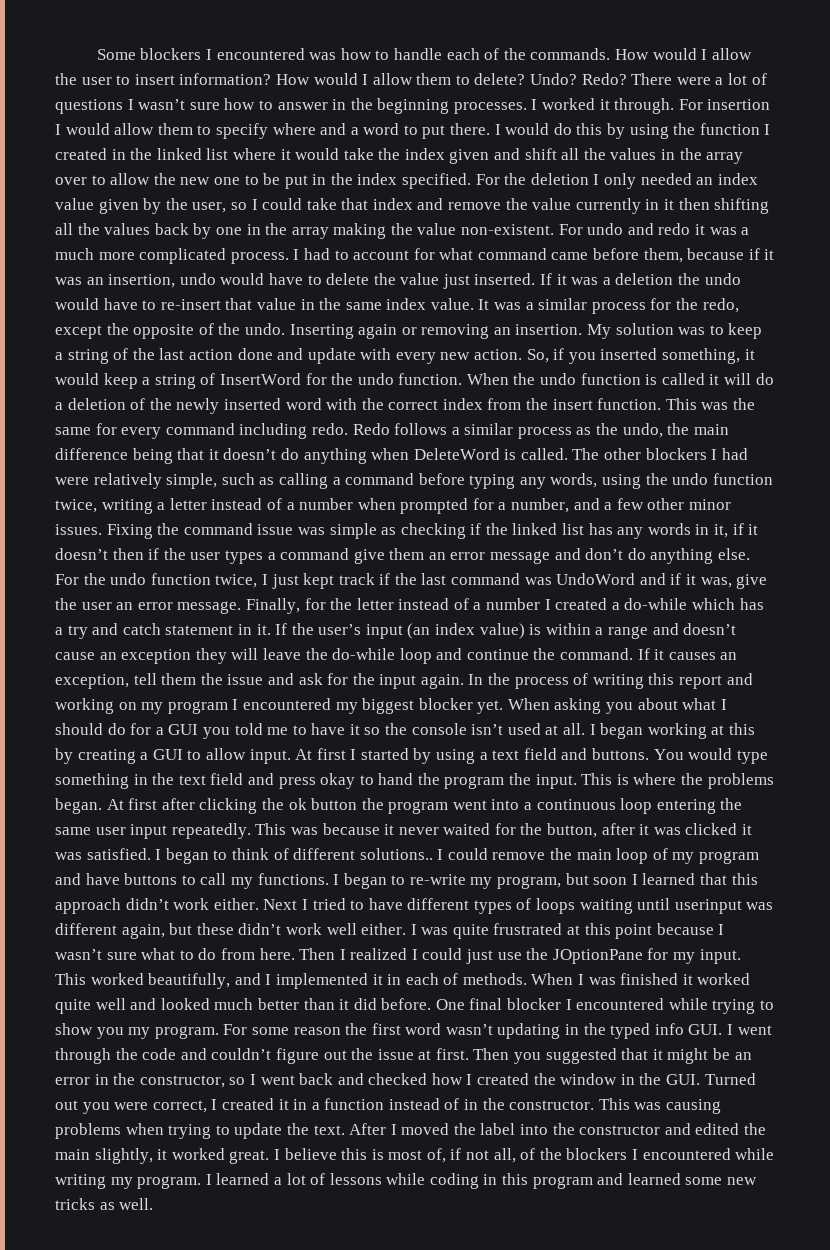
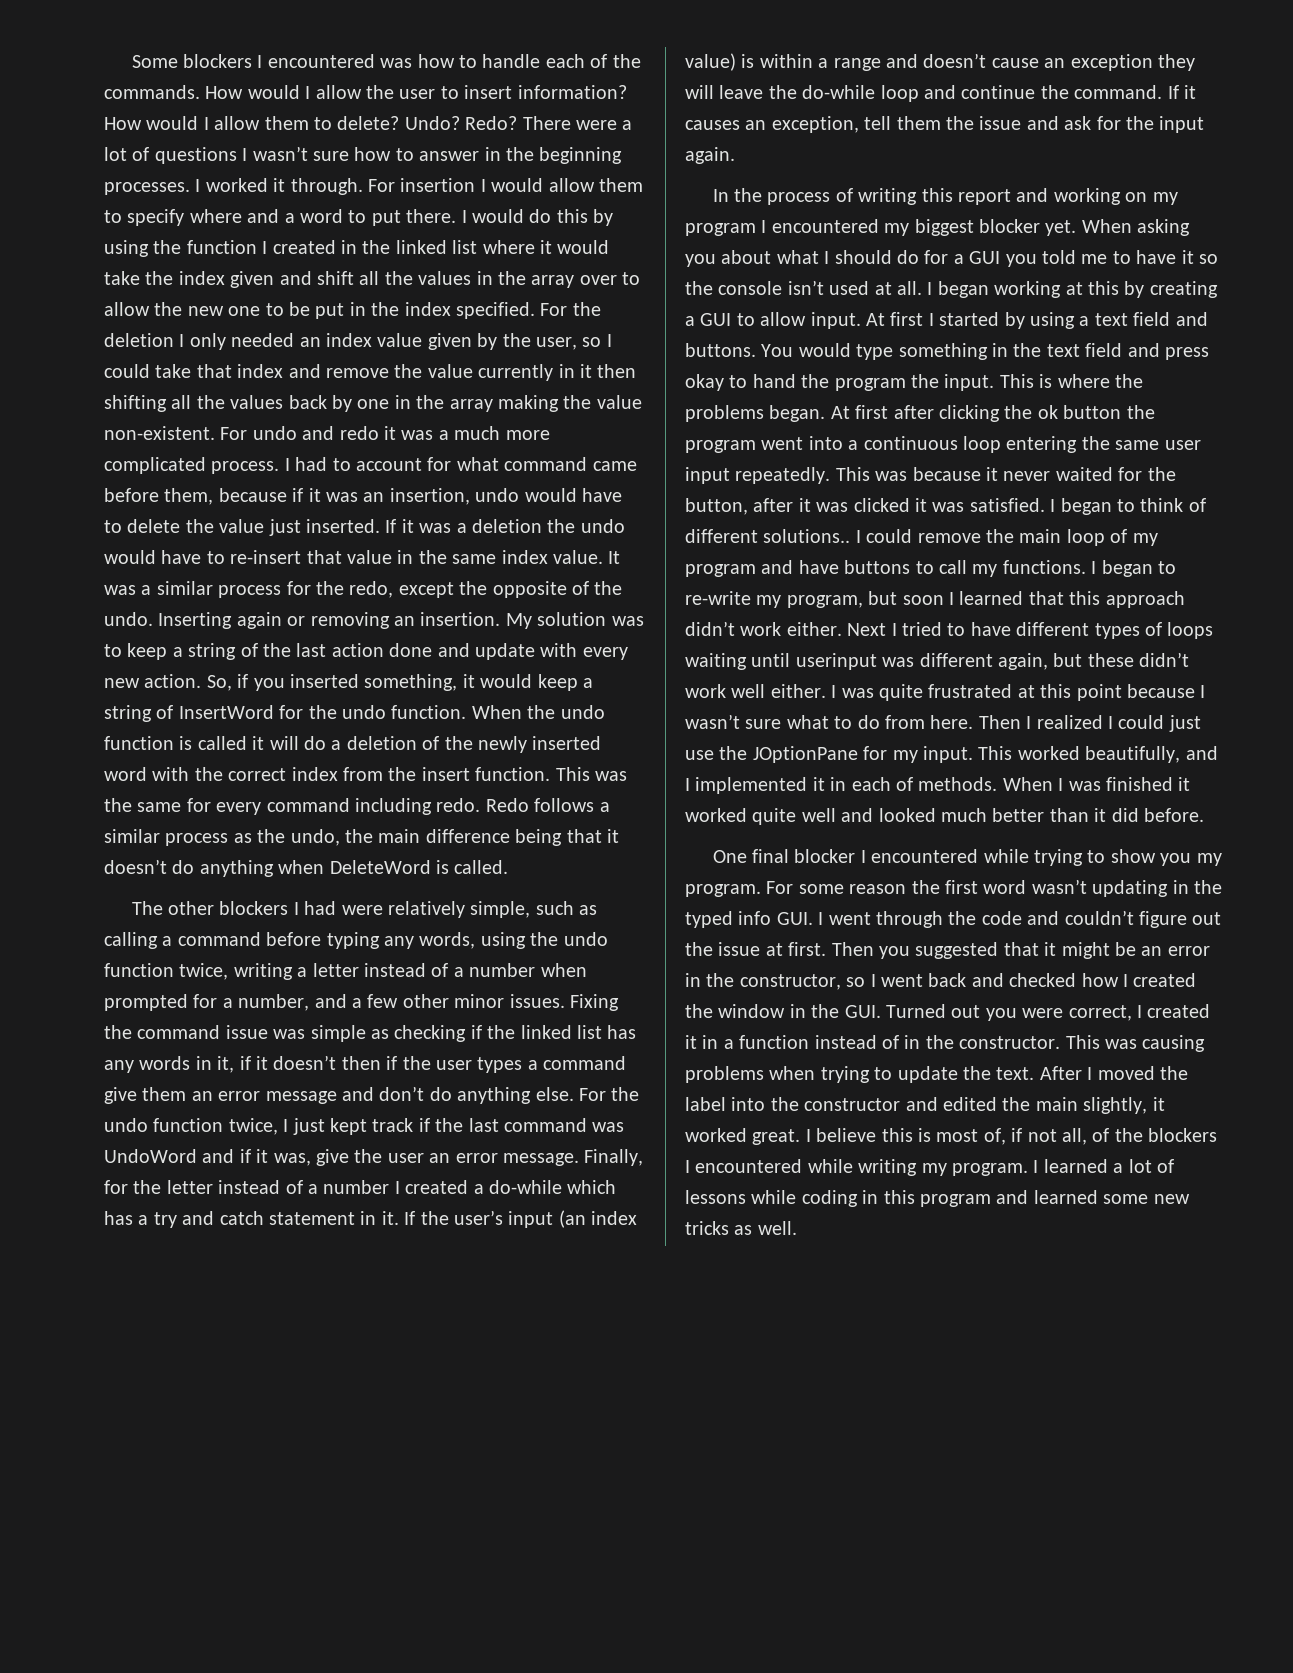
- Redo follows a similar process as the undo, the main difference being that it doesn’t do anything when DeleteWord is called. The other blockers I had were relatively simple, such as calling a command before typing any words, using the undo function twice, writing a letter instead of a number when prompted for a number, and a few other minor issues.
+ Redo follows a similar process as the undo, the main difference being that it doesn’t do anything when DeleteWord is called.
+ The other blockers I had were relatively simple, such as calling a command before typing any words, using the undo function twice, writing a letter instead of a number when prompted for a number, and a few other minor issues.
- If it causes an exception, tell them the issue and ask for the input again. In the process of writing this report and working on my program I encountered my biggest blocker yet.
+ If it causes an exception, tell them the issue and ask for the input again.
+ In the process of writing this report and working on my program I encountered my biggest blocker yet.
- When I was finished it worked quite well and looked much better than it did before. One final blocker I encountered while trying to show you my program.
+ When I was finished it worked quite well and looked much better than it did before.
+ One final blocker I encountered while trying to show you my program.

